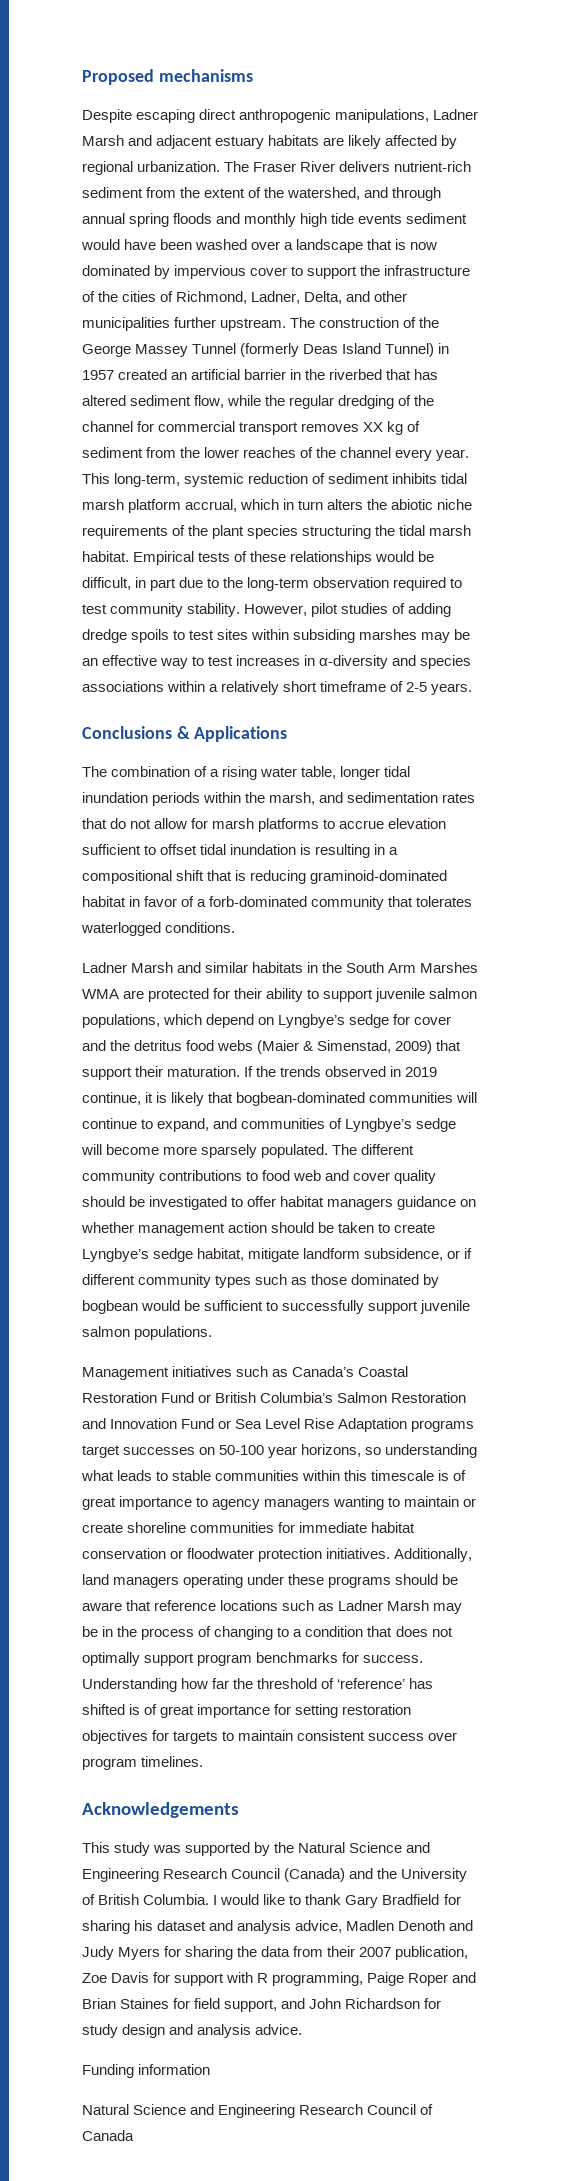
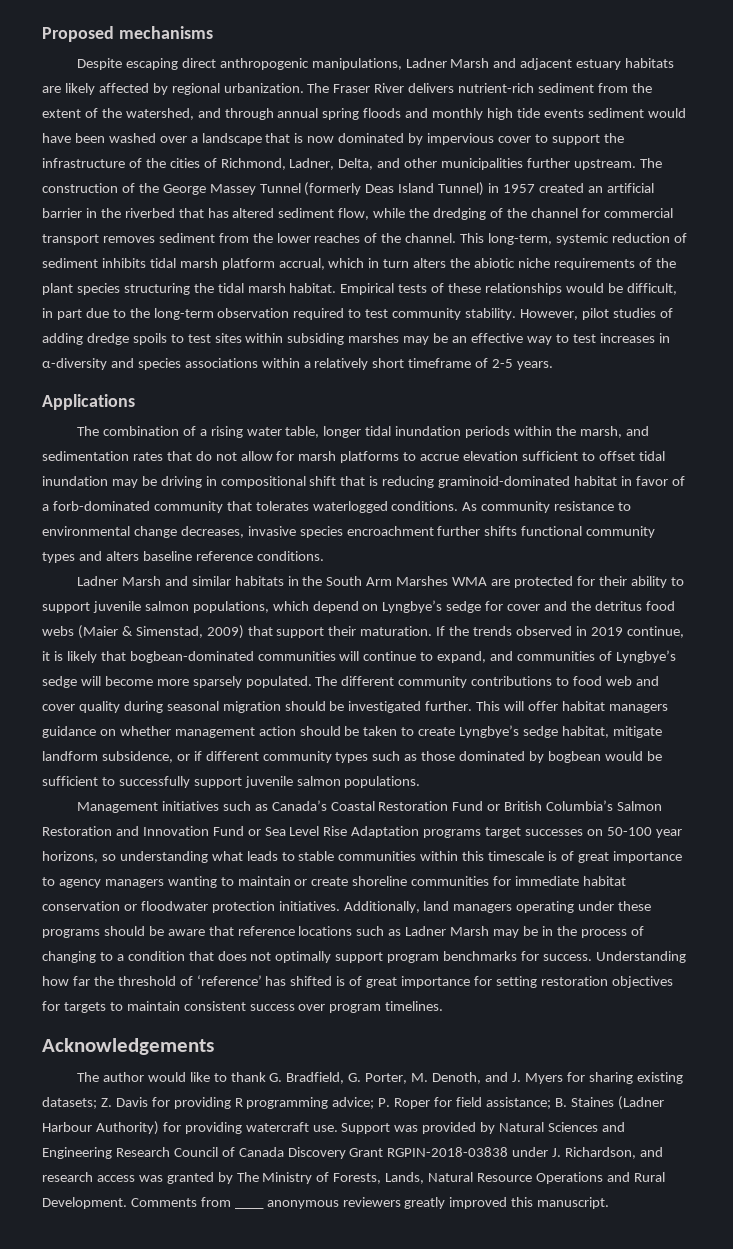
- The construction of the George Massey Tunnel (formerly Deas Island Tunnel) in 1957 created an artificial barrier in the riverbed that has altered sediment flow, while the regular dredging of the channel for commercial transport removes XX kg of sediment from the lower reaches of the channel every year.
+ The construction of the George Massey Tunnel (formerly Deas Island Tunnel) in 1957 created an artificial barrier in the riverbed that has altered sediment flow, while the dredging of the channel for commercial transport removes sediment from the lower reaches of the channel.
- Conclusions & Applications
+ Applications
- The combination of a rising water table, longer tidal inundation periods within the marsh, and sedimentation rates that do not allow for marsh platforms to accrue elevation sufficient to offset tidal inundation is resulting in a compositional shift that is reducing graminoid-dominated habitat in favor of a forb-dominated community that tolerates waterlogged conditions.
+ The combination of a rising water table, longer tidal inundation periods within the marsh, and sedimentation rates that do not allow for marsh platforms to accrue elevation sufficient to offset tidal inundation may be driving in compositional shift that is reducing graminoid-dominated habitat in favor of a forb-dominated community that tolerates waterlogged conditions. As community resistance to environmental change decreases, invasive species encroachment further shifts functional community types and alters baseline reference conditions.
- The different community contributions to food web and cover quality should be investigated to offer habitat managers guidance on whether management action should be taken to create Lyngbye’s sedge habitat, mitigate landform subsidence, or if different community types such as those dominated by bogbean would be sufficient to successfully support juvenile salmon populations.
+ The different community contributions to food web and cover quality during seasonal migration should be investigated further. This will offer habitat managers guidance on whether management action should be taken to create Lyngbye’s sedge habitat, mitigate landform subsidence, or if different community types such as those dominated by bogbean would be sufficient to successfully support juvenile salmon populations.
- This study was supported by the Natural Science and Engineering Research Council (Canada) and the University of British Columbia. I would like to thank Gary Bradfield for sharing his dataset and analysis advice, Madlen Denoth and Judy Myers for sharing the data from their 2007 publication, Zoe Davis for support with R programming, Paige Roper and Brian Staines for field support, and John Richardson for study design and analysis advice.
- Funding information
- Natural Science and Engineering Research Council of Canada
+ The author would like to thank G. Bradfield, G. Porter, M. Denoth, and J. Myers for sharing existing datasets; Z. Davis for providing R programming advice; P. Roper for field assistance; B. Staines (Ladner Harbour Authority) for providing watercraft use. Support was provided by Natural Sciences and Engineering Research Council of Canada Discovery Grant RGPIN-2018-03838 under J. Richardson, and research access was granted by The Ministry of Forests, Lands, Natural Resource Operations and Rural Development. Comments from ____ anonymous reviewers greatly improved this manuscript.

